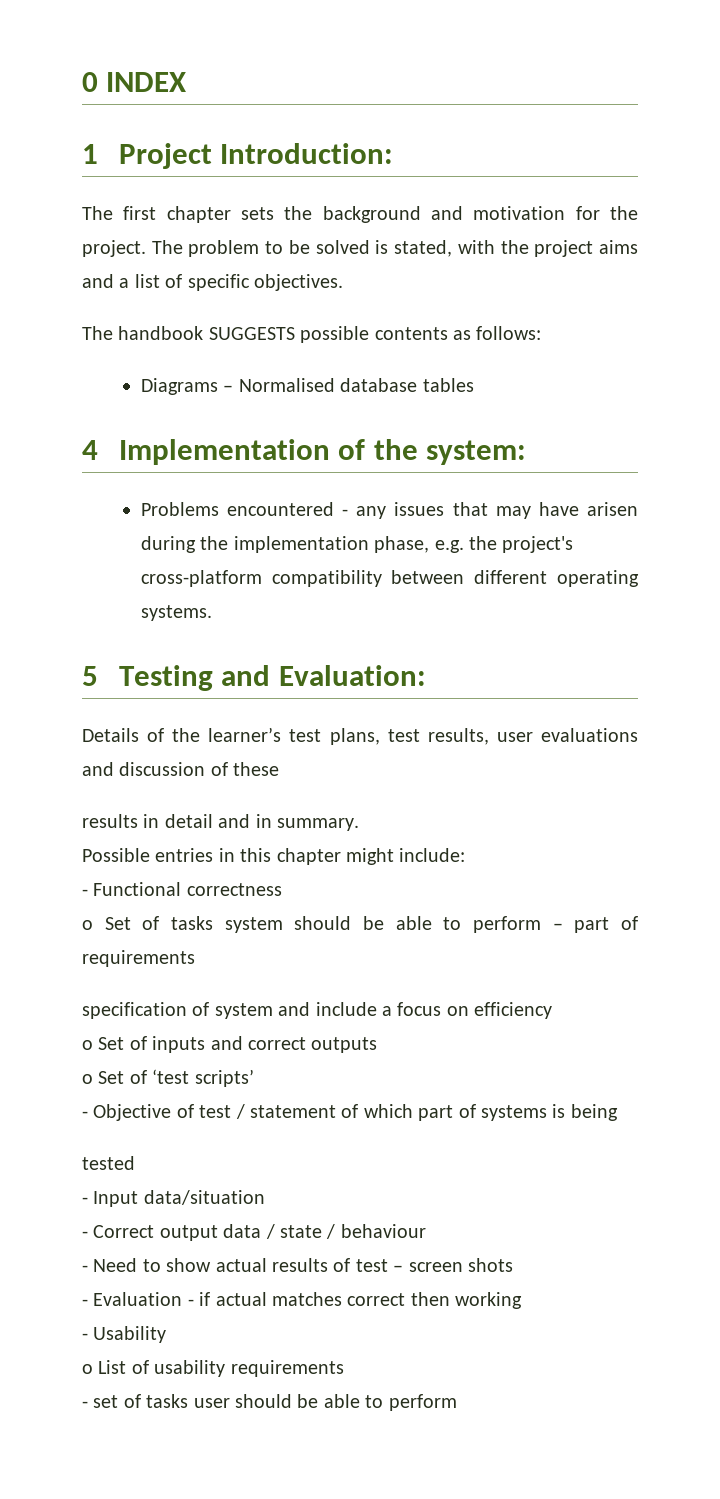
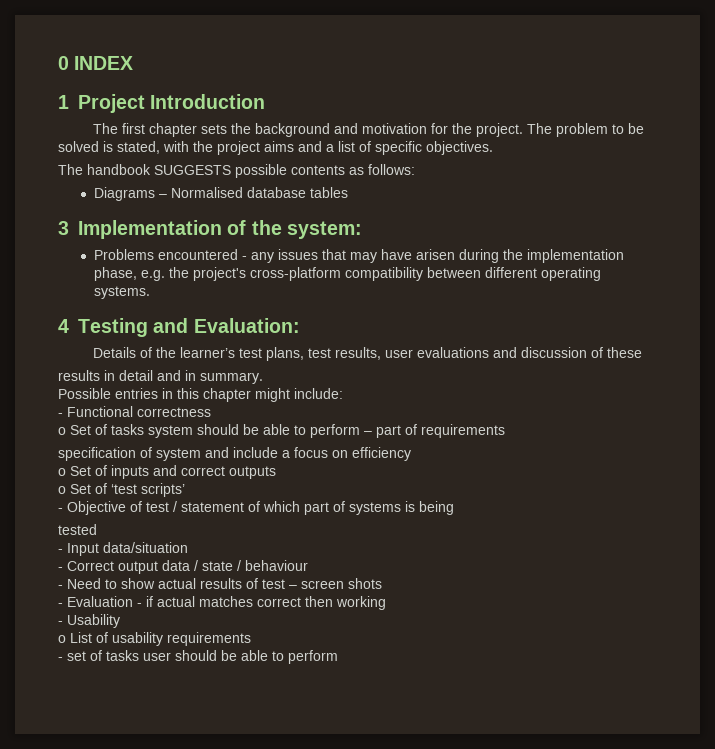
- 1 Project Introduction:
+ 1 Project Introduction
- 4 Implementation of the system:
+ 3 Implementation of the system:
- 5 Testing and Evaluation:
+ 4 Testing and Evaluation:

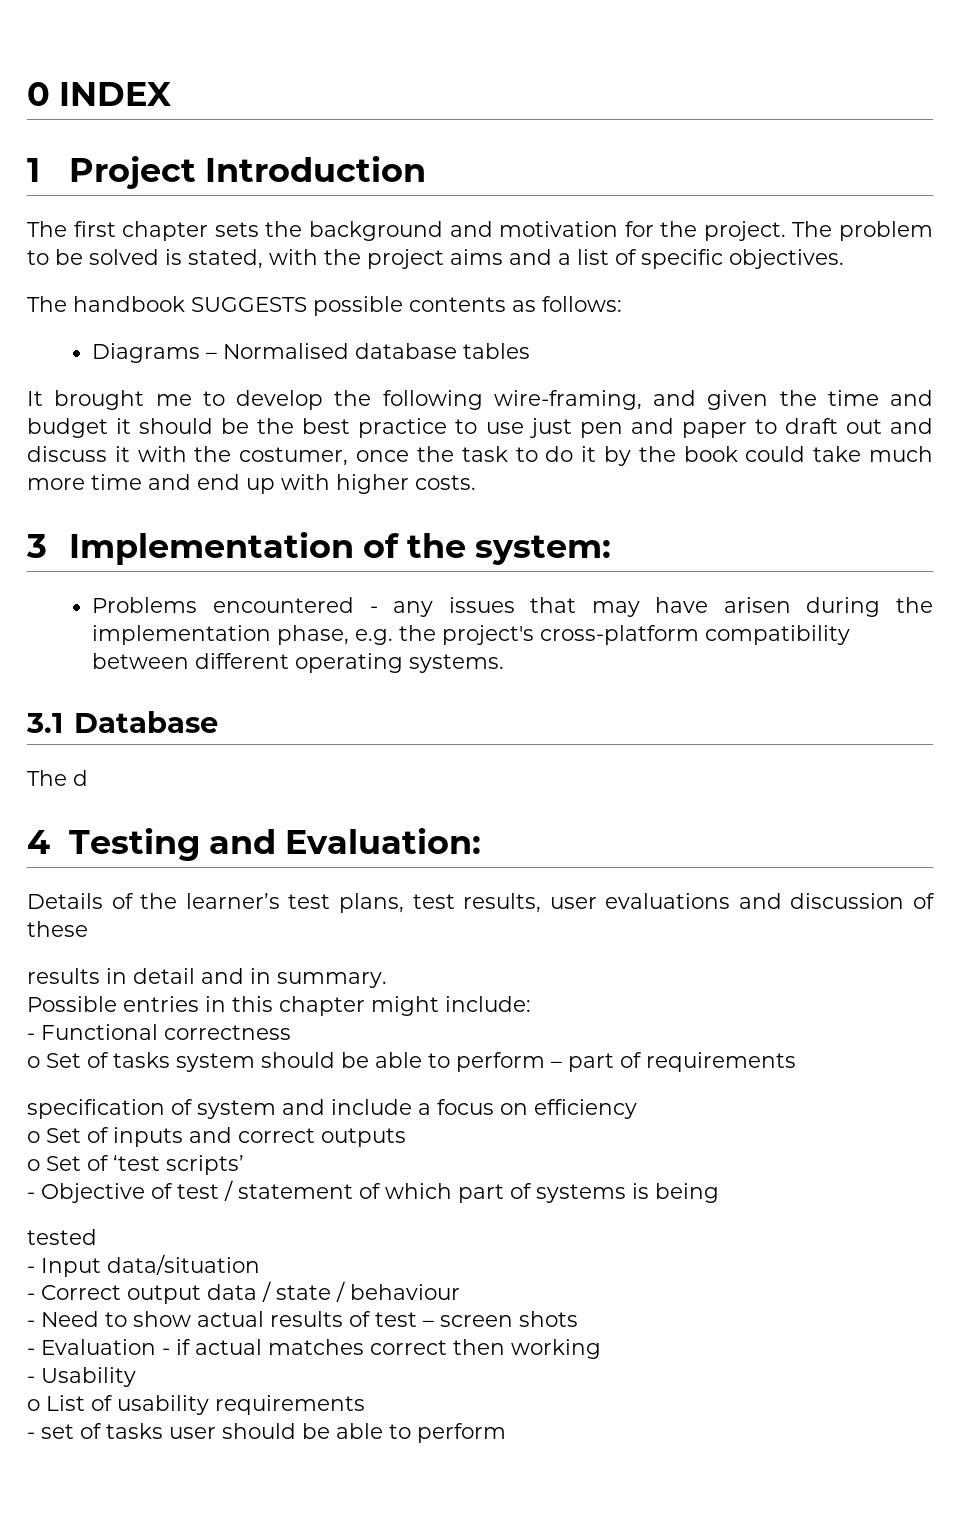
+ It brought me to develop the following wire-framing, and given the time and budget it should be the best practice to use just pen and paper to draft out and discuss it with the costumer, once the task to do it by the book could take much more time and end up with higher costs.
+ 3.1 Database
+ The d

